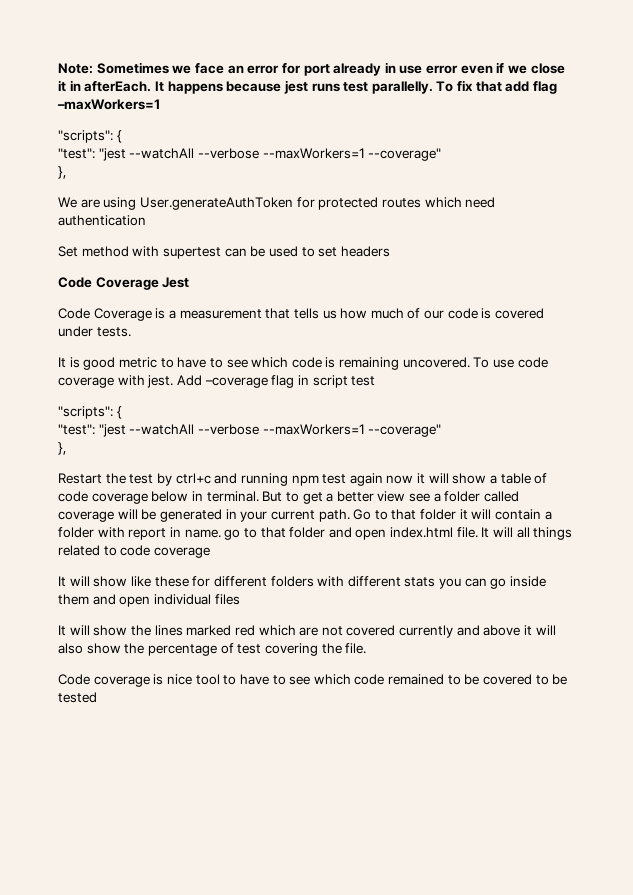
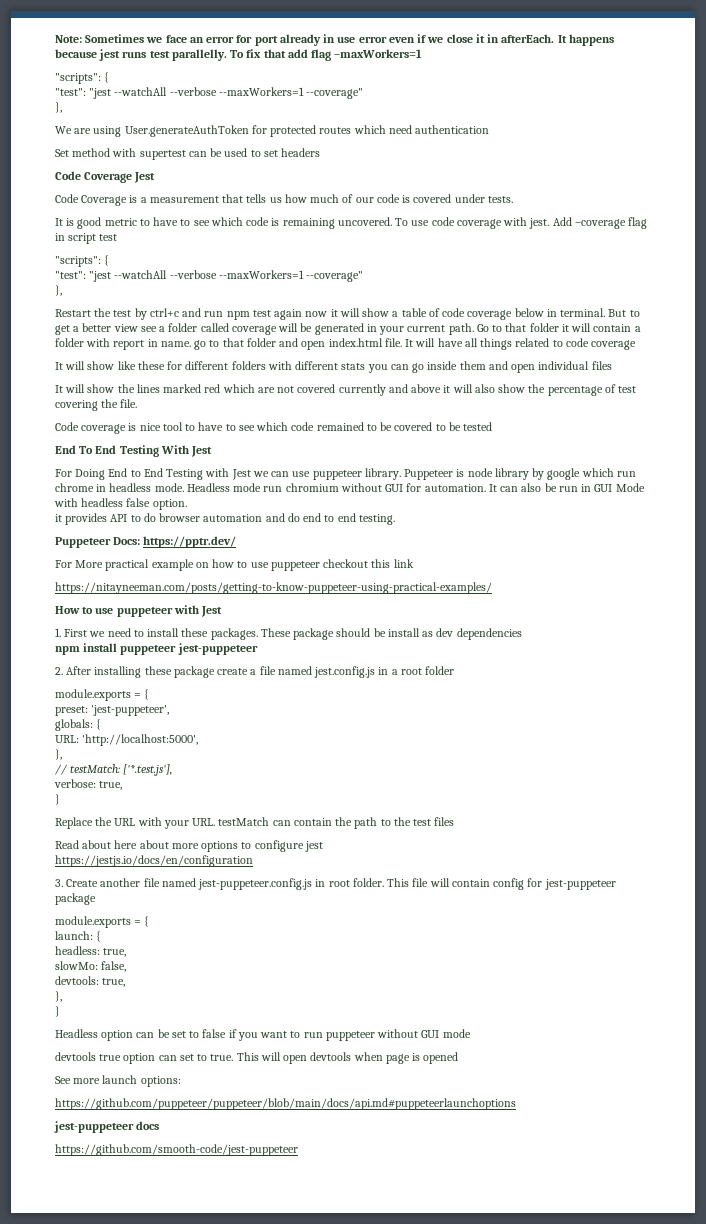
- Restart the test by ctrl+c and running npm test again now it will show a table of code coverage below in terminal.
+ Restart the test by ctrl+c and run npm test again now it will show a table of code coverage below in terminal.
- It will all things related to code coverage
+ It will have all things related to code coverage
+ End To End Testing With Jest
+ For Doing End to End Testing with Jest we can use puppeteer library. Puppeteer is node library by google which run chrome in headless mode. Headless mode run chromium without GUI for automation. It can also be run in GUI Mode with headless false option.
+ it provides API to do browser automation and do end to end testing.
+ Puppeteer Docs: https://pptr.dev/
+ For More practical example on how to use puppeteer checkout this link
+ https://nitayneeman.com/posts/getting-to-know-puppeteer-using-practical-examples/
+ How to use puppeteer with Jest
+ 1. First we need to install these packages. These package should be install as dev dependencies
+ npm install puppeteer jest-puppeteer
+ 2. After installing these package create a file named jest.config.js in a root folder
+ module.exports = {
+ preset: 'jest-puppeteer',
+ globals: {
+ URL: 'http://localhost:5000',
+ },
+ // testMatch: ['*.test.js'],
+ verbose: true,
+ }
+ Replace the URL with your URL. testMatch can contain the path to the test files
+ Read about here about more options to configure jest
+ https://jestjs.io/docs/en/configuration
+ 3. Create another file named jest-puppeteer.config.js in root folder. This file will contain config for jest-puppeteer package
+ module.exports = {
+ launch: {
+ headless: true,
+ slowMo: false,
+ devtools: true,
+ },
+ }
+ Headless option can be set to false if you want to run puppeteer without GUI mode
+ devtools true option can set to true. This will open devtools when page is opened
+ See more launch options:
+ https://github.com/puppeteer/puppeteer/blob/main/docs/api.md#puppeteerlaunchoptions
+ jest-puppeteer docs
+ https://github.com/smooth-code/jest-puppeteer

